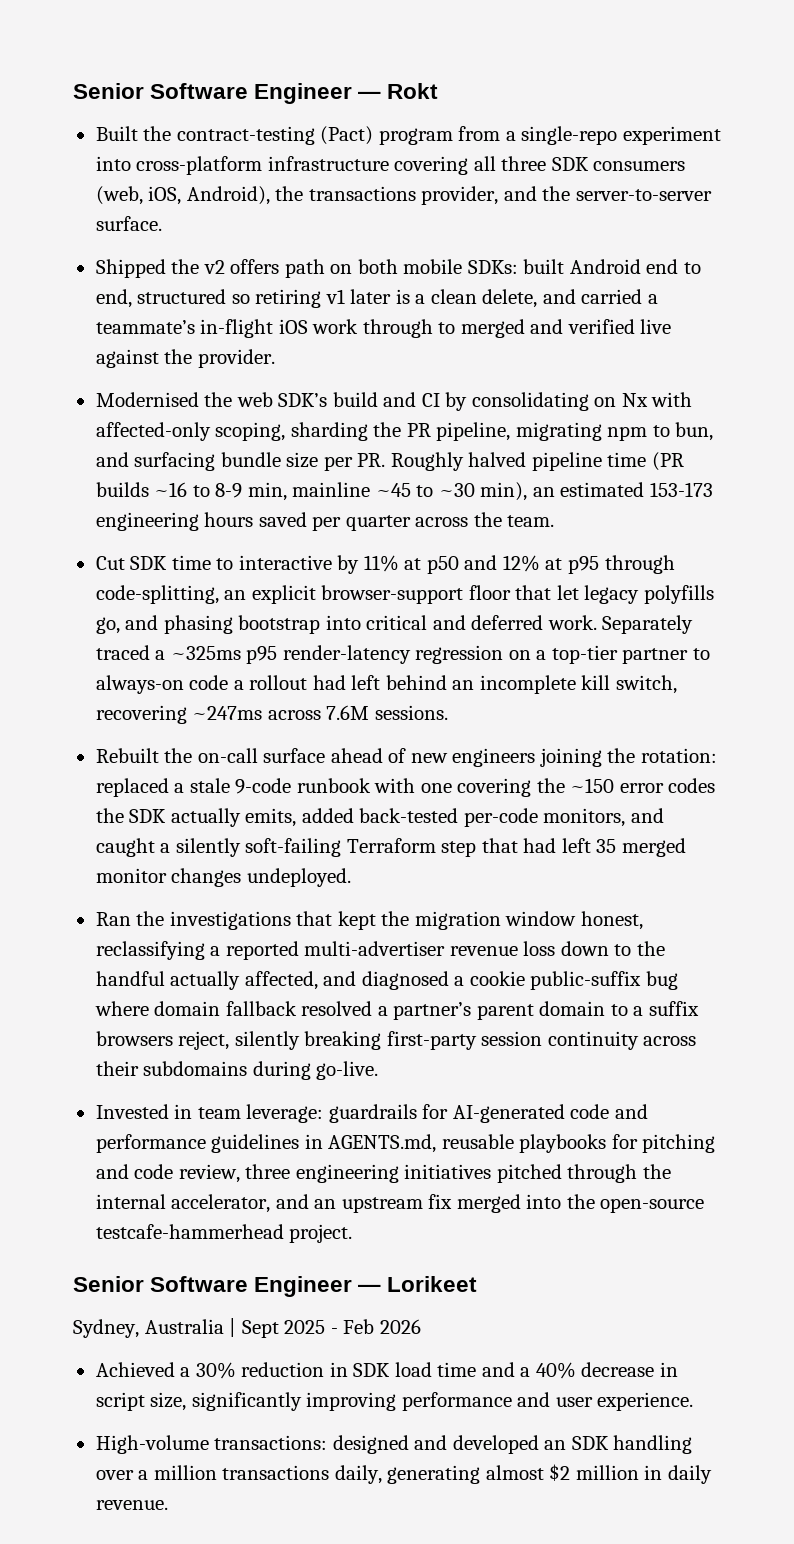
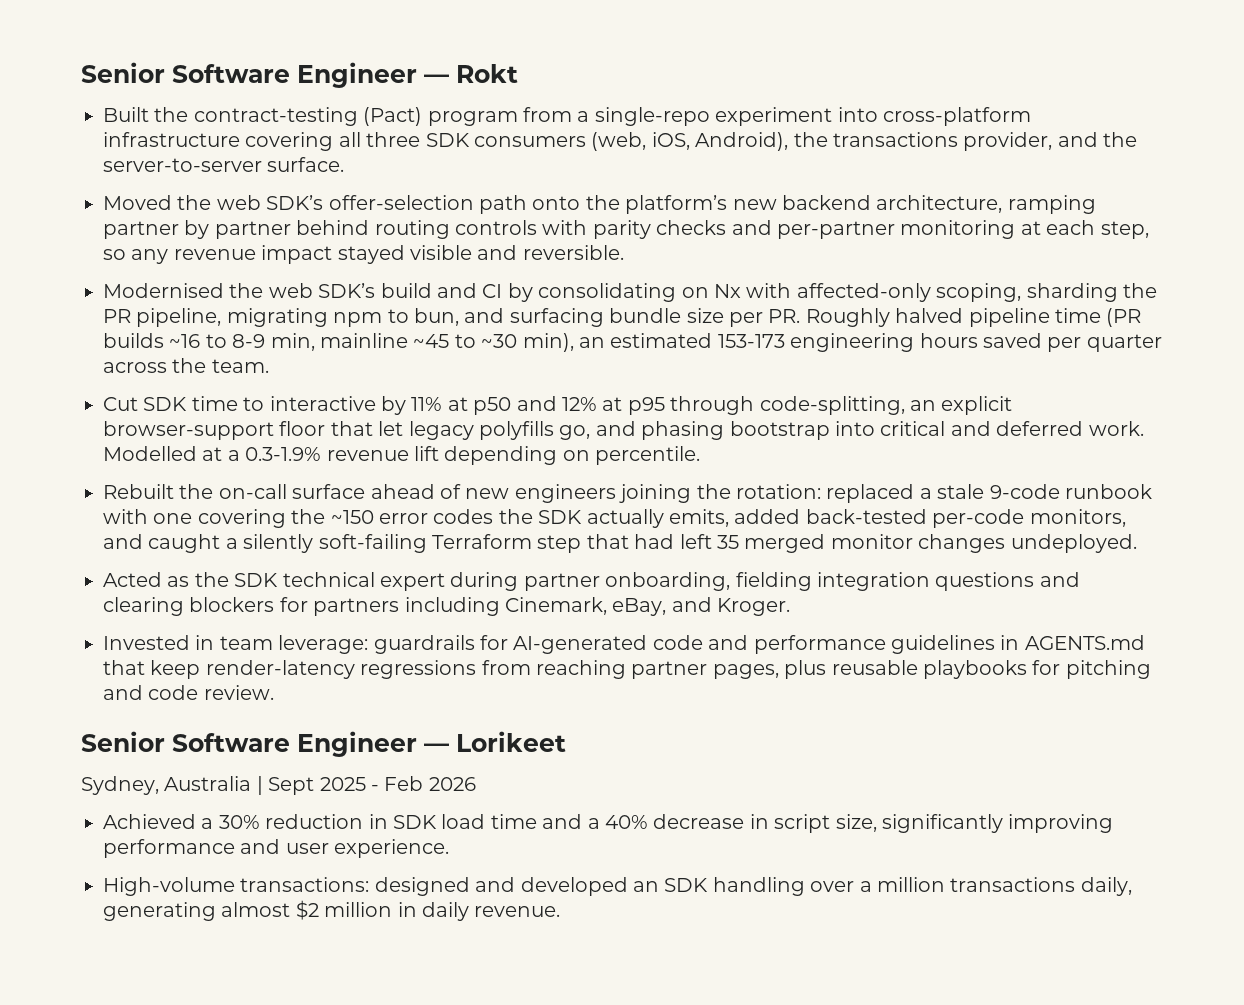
- Shipped the v2 offers path on both mobile SDKs: built Android end to end, structured so retiring v1 later is a clean delete, and carried a teammate’s in-flight iOS work through to merged and verified live against the provider.
+ Moved the web SDK’s offer-selection path onto the platform’s new backend architecture, ramping partner by partner behind routing controls with parity checks and per-partner monitoring at each step, so any revenue impact stayed visible and reversible.
- Separately traced a ~325ms p95 render-latency regression on a top-tier partner to always-on code a rollout had left behind an incomplete kill switch, recovering ~247ms across 7.6M sessions.
+ Modelled at a 0.3-1.9% revenue lift depending on percentile.
- Ran the investigations that kept the migration window honest, reclassifying a reported multi-advertiser revenue loss down to the handful actually affected, and diagnosed a cookie public-suffix bug where domain fallback resolved a partner’s parent domain to a suffix browsers reject, silently breaking first-party session continuity across their subdomains during go-live.
+ Acted as the SDK technical expert during partner onboarding, fielding integration questions and clearing blockers for partners including Cinemark, eBay, and Kroger.
- Invested in team leverage: guardrails for AI-generated code and performance guidelines in AGENTS.md, reusable playbooks for pitching and code review, three engineering initiatives pitched through the internal accelerator, and an upstream fix merged into the open-source testcafe-hammerhead project.
+ Invested in team leverage: guardrails for AI-generated code and performance guidelines in AGENTS.md that keep render-latency regressions from reaching partner pages, plus reusable playbooks for pitching and code review.

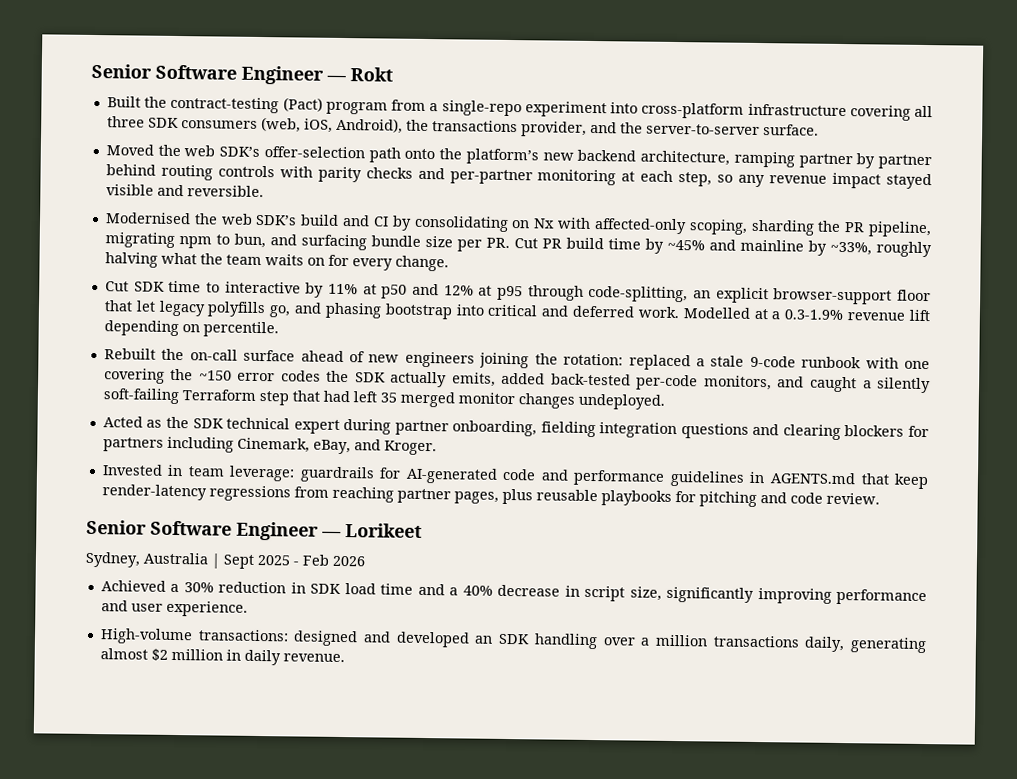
- Modernised the web SDK’s build and CI by consolidating on Nx with affected-only scoping, sharding the PR pipeline, migrating npm to bun, and surfacing bundle size per PR. Roughly halved pipeline time (PR builds ~16 to 8-9 min, mainline ~45 to ~30 min), an estimated 153-173 engineering hours saved per quarter across the team.
+ Modernised the web SDK’s build and CI by consolidating on Nx with affected-only scoping, sharding the PR pipeline, migrating npm to bun, and surfacing bundle size per PR. Cut PR build time by ~45% and mainline by ~33%, roughly halving what the team waits on for every change.

